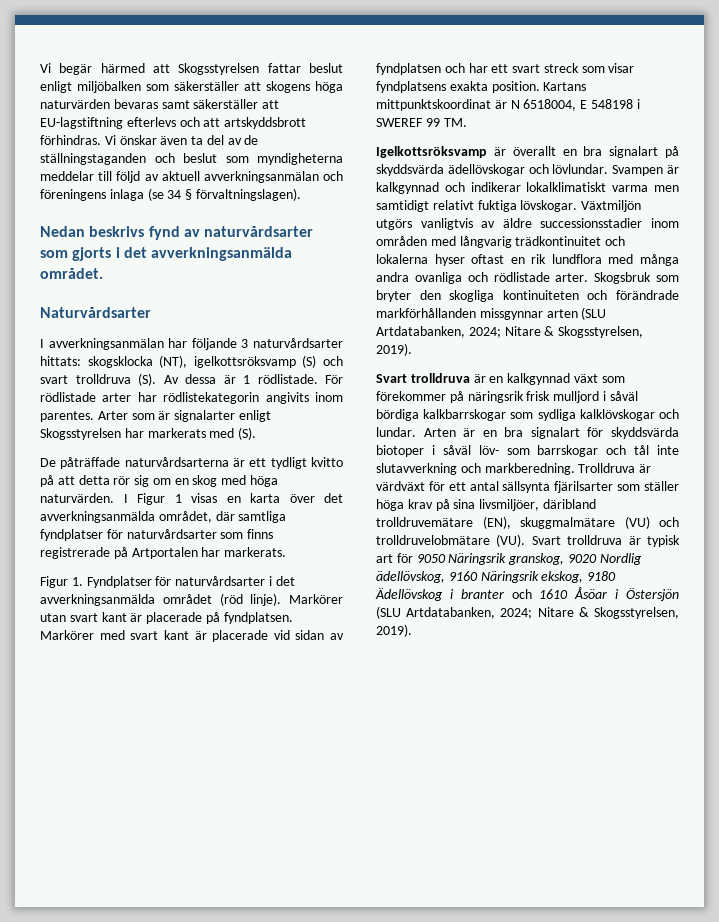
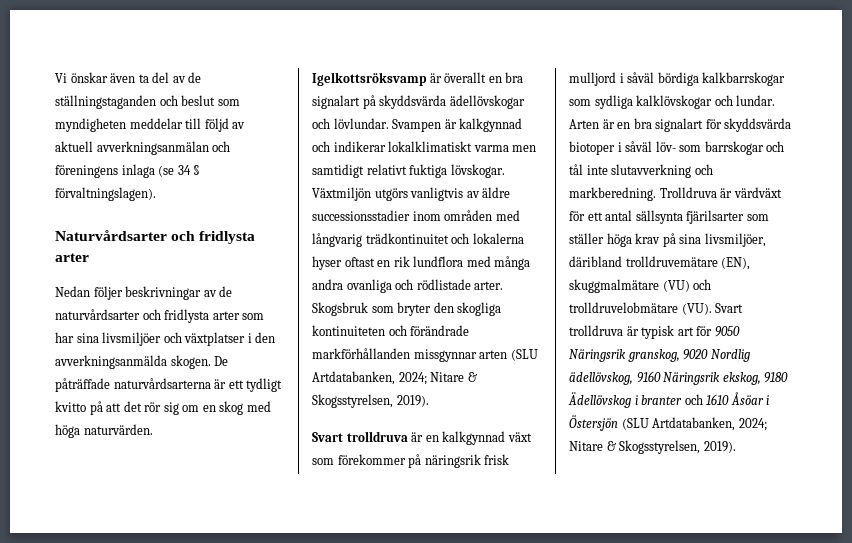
- Vi begär härmed att Skogsstyrelsen fattar beslut enligt miljöbalken som säkerställer att skogens höga naturvärden bevaras samt säkerställer att EU-lagstiftning efterlevs och att artskyddsbrott förhindras. Vi önskar även ta del av de ställningstaganden och beslut som myndigheterna meddelar till följd av aktuell avverkningsanmälan och föreningens inlaga (se 34 § förvaltningslagen).
+ Vi önskar även ta del av de ställningstaganden och beslut som myndigheten meddelar till följd av aktuell avverkningsanmälan och föreningens inlaga (se 34 § förvaltningslagen).
- Nedan beskrivs fynd av naturvårdsarter som gjorts i det avverkningsanmälda området.
- Naturvårdsarter
- I avverkningsanmälan har följande 3 naturvårdsarter hittats: skogsklocka (NT), igelkottsröksvamp (S) och svart trolldruva (S). Av dessa är 1 rödlistade. För rödlistade arter har rödlistekategorin angivits inom parentes. Arter som är signalarter enligt Skogsstyrelsen har markerats med (S).
- De påträffade naturvårdsarterna är ett tydligt kvitto på att detta rör sig om en skog med höga naturvärden. I Figur 1 visas en karta över det avverkningsanmälda området, där samtliga fyndplatser för naturvårdsarter som finns registrerade på Artportalen har markerats.
- Figur 1. Fyndplatser för naturvårdsarter i det avverkningsanmälda området (röd linje). Markörer utan svart kant är placerade på fyndplatsen. Markörer med svart kant är placerade vid sidan av fyndplatsen och har ett svart streck som visar fyndplatsens exakta position. Kartans mittpunktskoordinat är N 6518004, E 548198 i SWEREF 99 TM.
+ Naturvårdsarter och fridlysta arter
+ Nedan följer beskrivningar av de naturvårdsarter och fridlysta arter som har sina livsmiljöer och växtplatser i den avverkningsanmälda skogen. De påträffade naturvårdsarterna är ett tydligt kvitto på att det rör sig om en skog med höga naturvärden.

